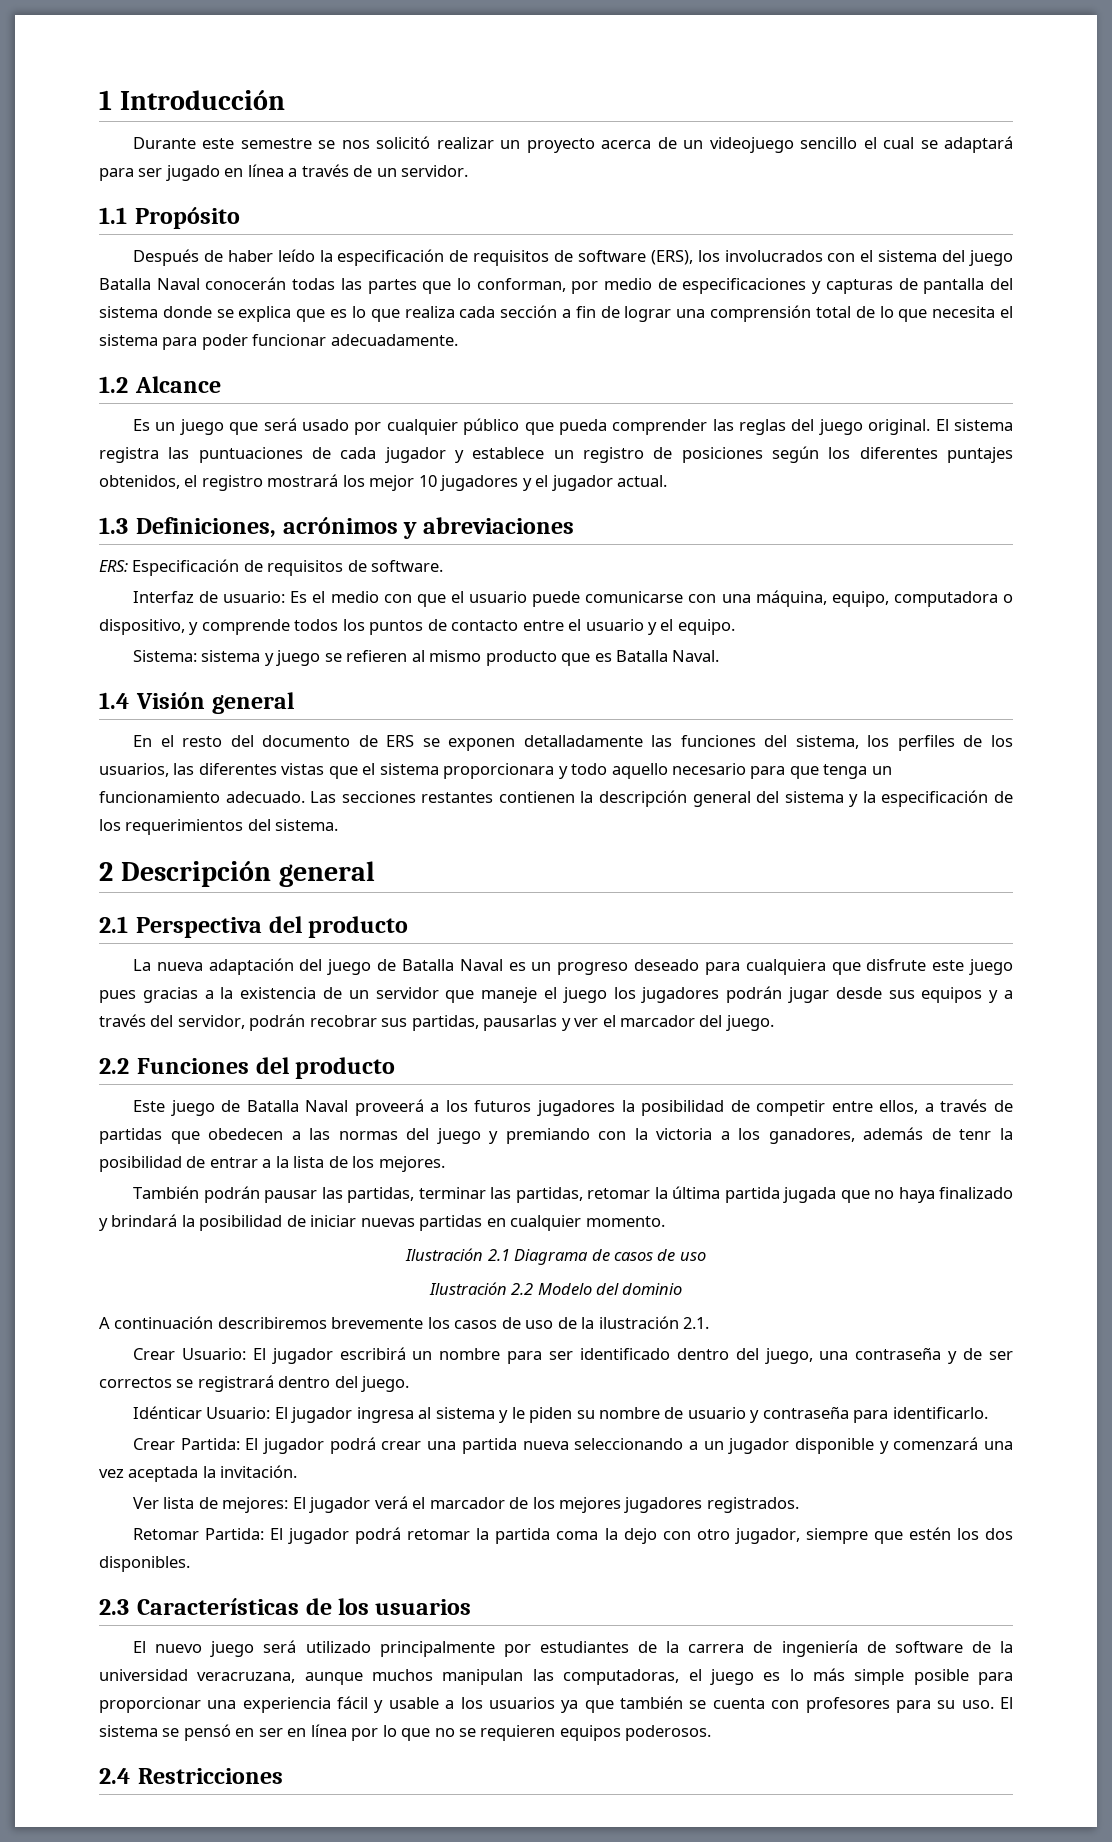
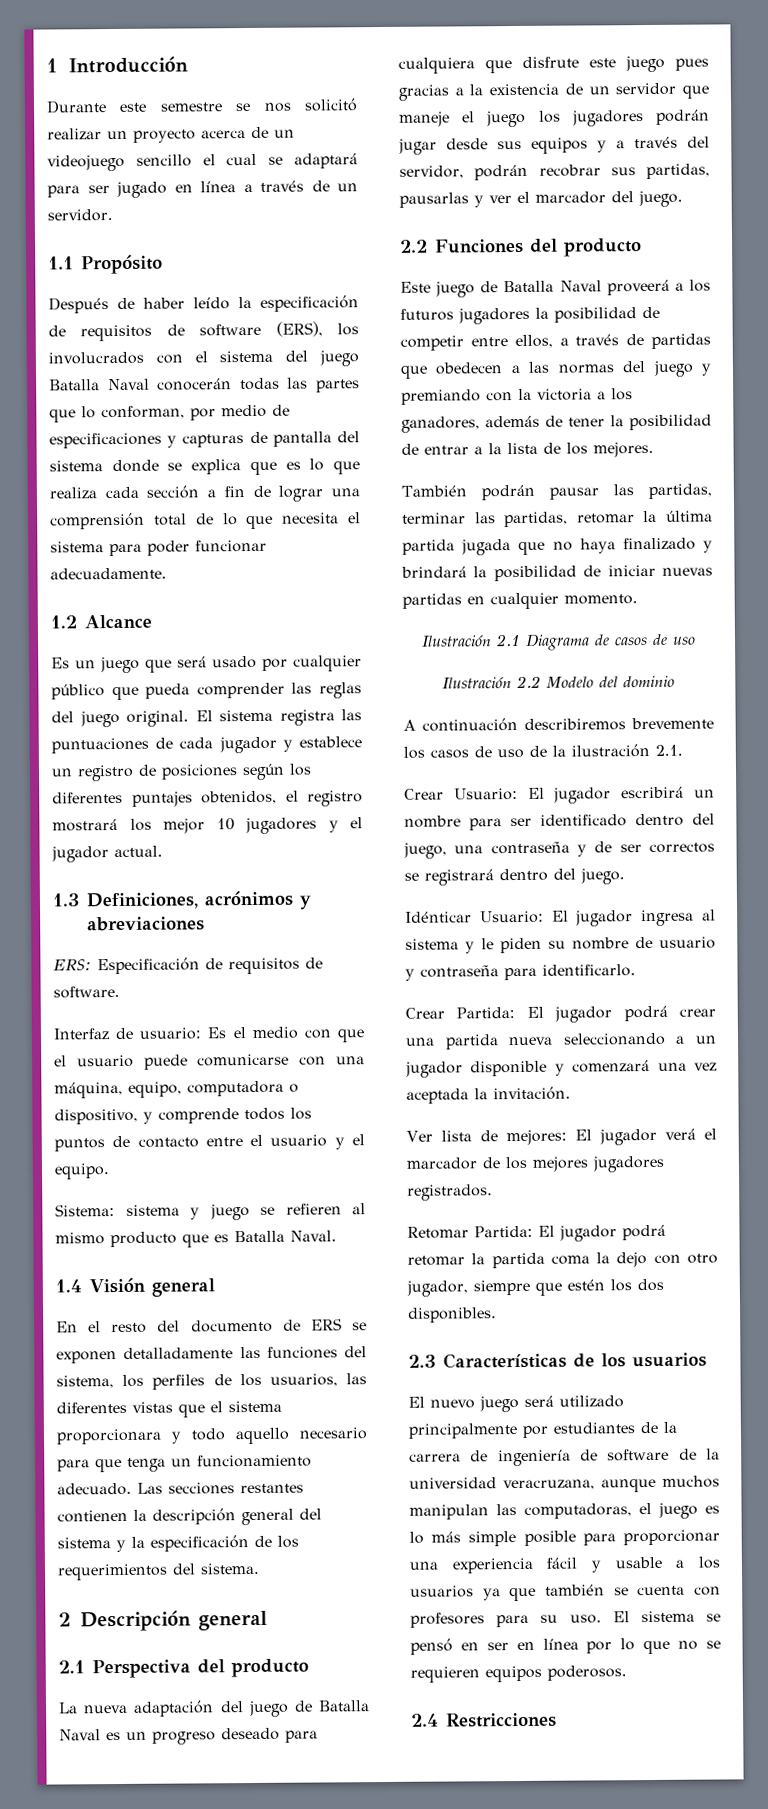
- Este juego de Batalla Naval proveerá a los futuros jugadores la posibilidad de competir entre ellos, a través de partidas que obedecen a las normas del juego y premiando con la victoria a los ganadores, además de tenr la posibilidad de entrar a la lista de los mejores.
+ Este juego de Batalla Naval proveerá a los futuros jugadores la posibilidad de competir entre ellos, a través de partidas que obedecen a las normas del juego y premiando con la victoria a los ganadores, además de tener la posibilidad de entrar a la lista de los mejores.

